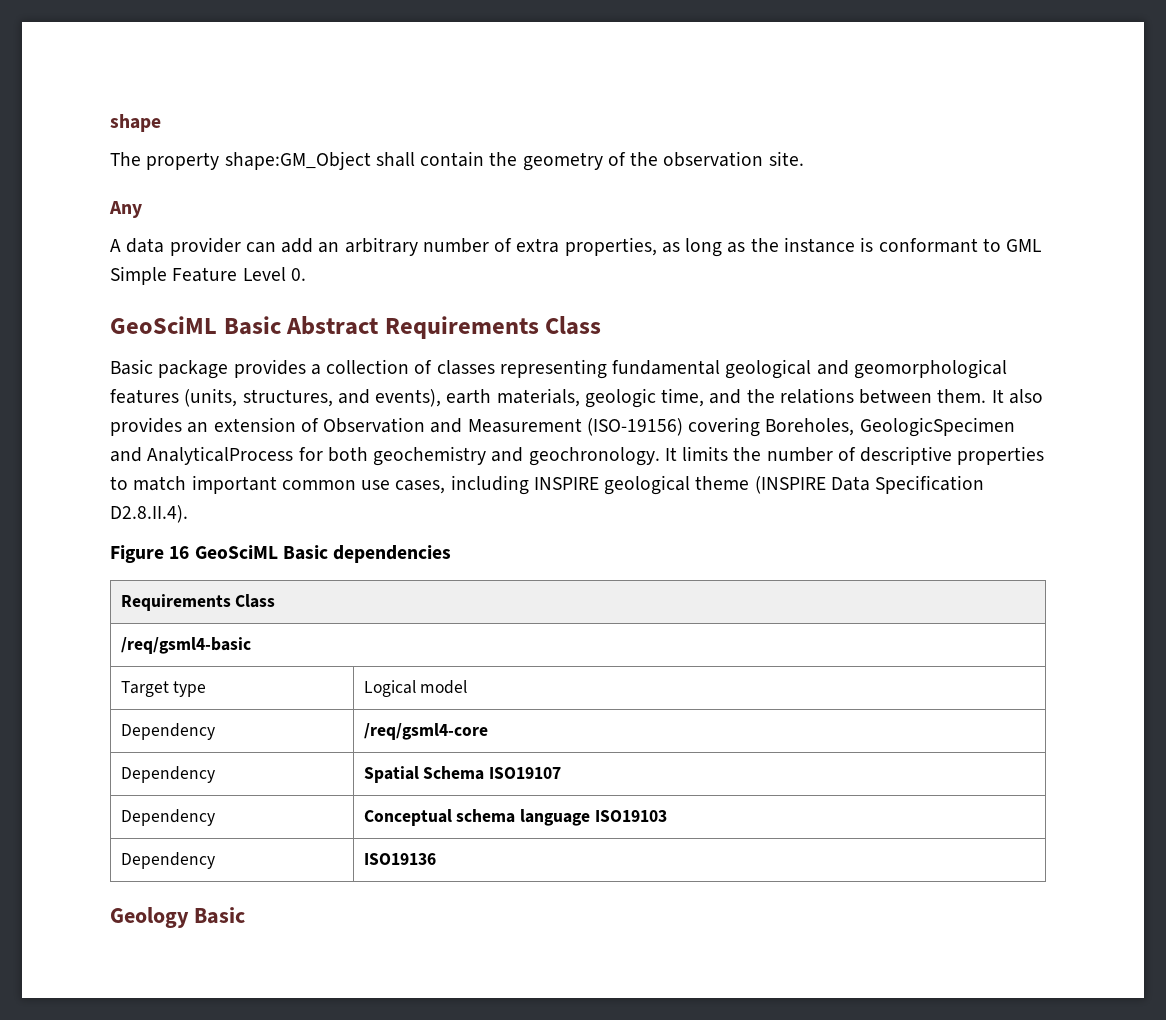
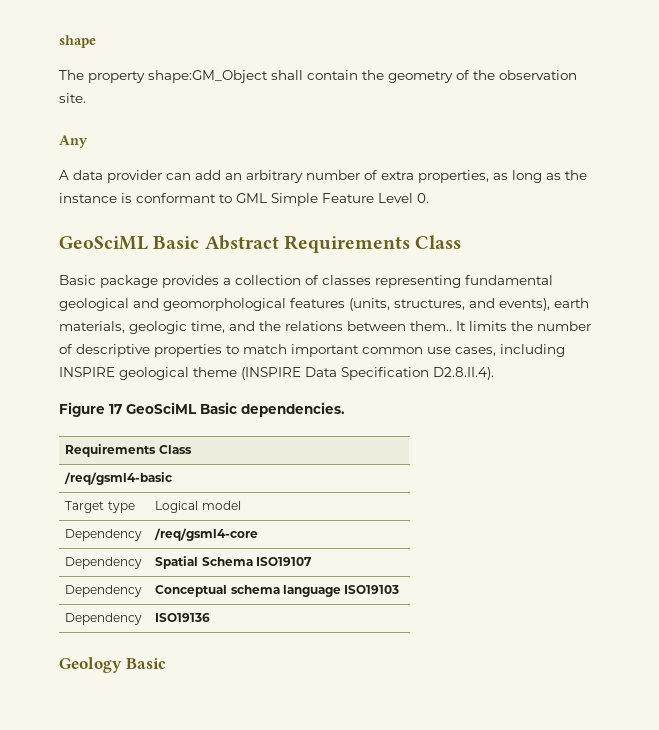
- Basic package provides a collection of classes representing fundamental geological and geomorphological features (units, structures, and events), earth materials, geologic time, and the relations between them. It also provides an extension of Observation and Measurement (ISO-19156) covering Boreholes, GeologicSpecimen and AnalyticalProcess for both geochemistry and geochronology.
+ Basic package provides a collection of classes representing fundamental geological and geomorphological features (units, structures, and events), earth materials, geologic time, and the relations between them..
- Figure 16 GeoSciML Basic dependencies
+ Figure 17 GeoSciML Basic dependencies.

